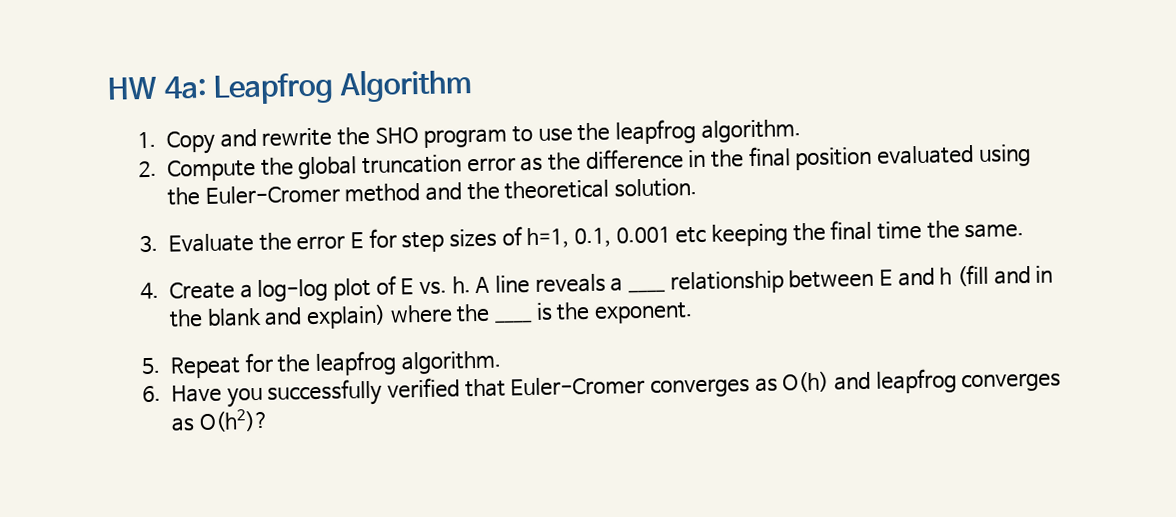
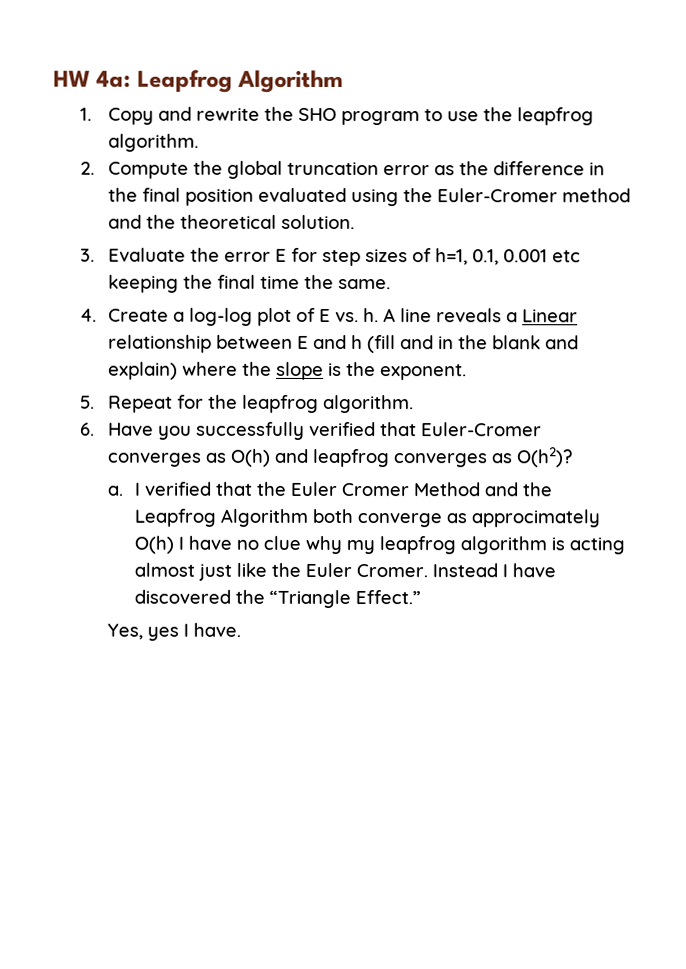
- A line reveals a ____ relationship between E and h (fill and in the blank and explain) where the ____ is the exponent.
+ A line reveals a Linear relationship between E and h (fill and in the blank and explain) where the slope is the exponent.
+ a. I verified that the Euler Cromer Method and the Leapfrog Algorithm both converge as approcimately O(h) I have no clue why my leapfrog algorithm is acting almost just like the Euler Cromer. Instead I have discovered the “Triangle Effect.”
+ Yes, yes I have.

